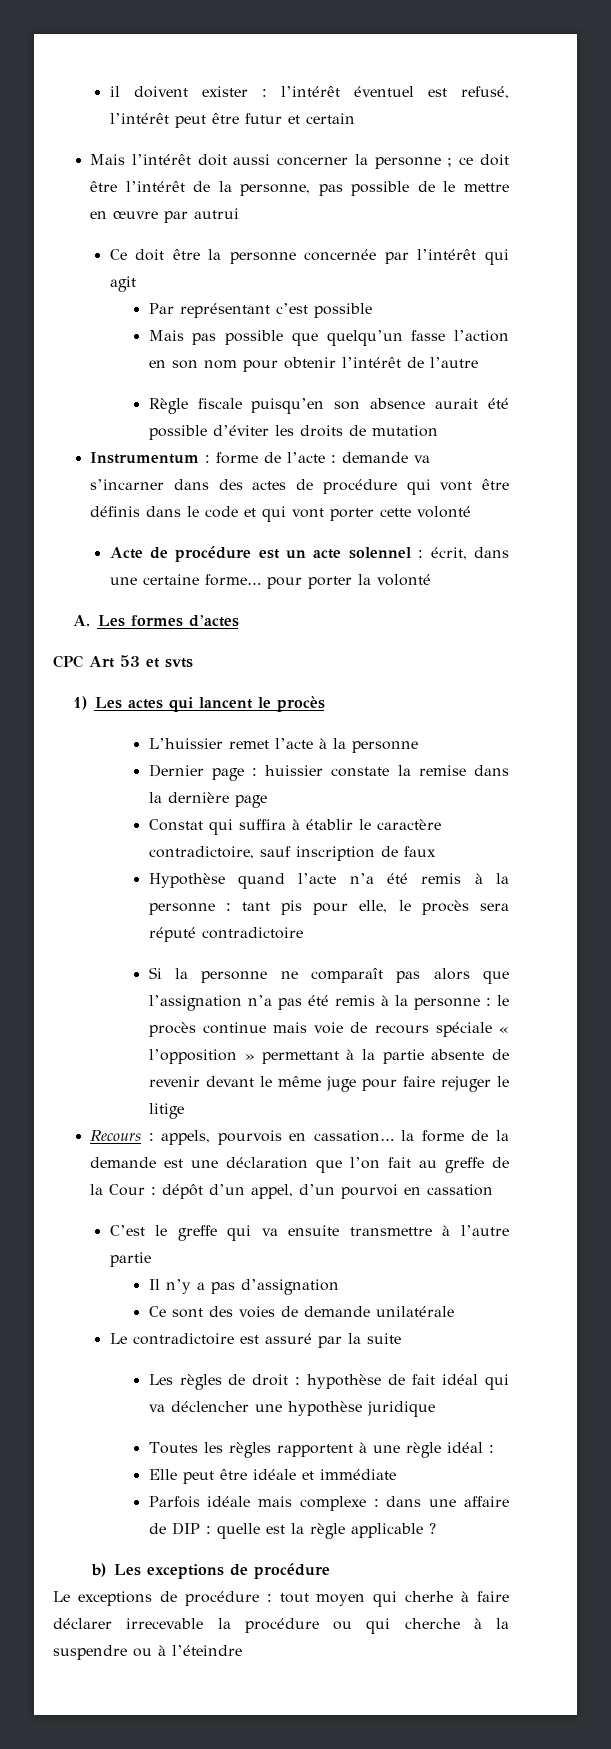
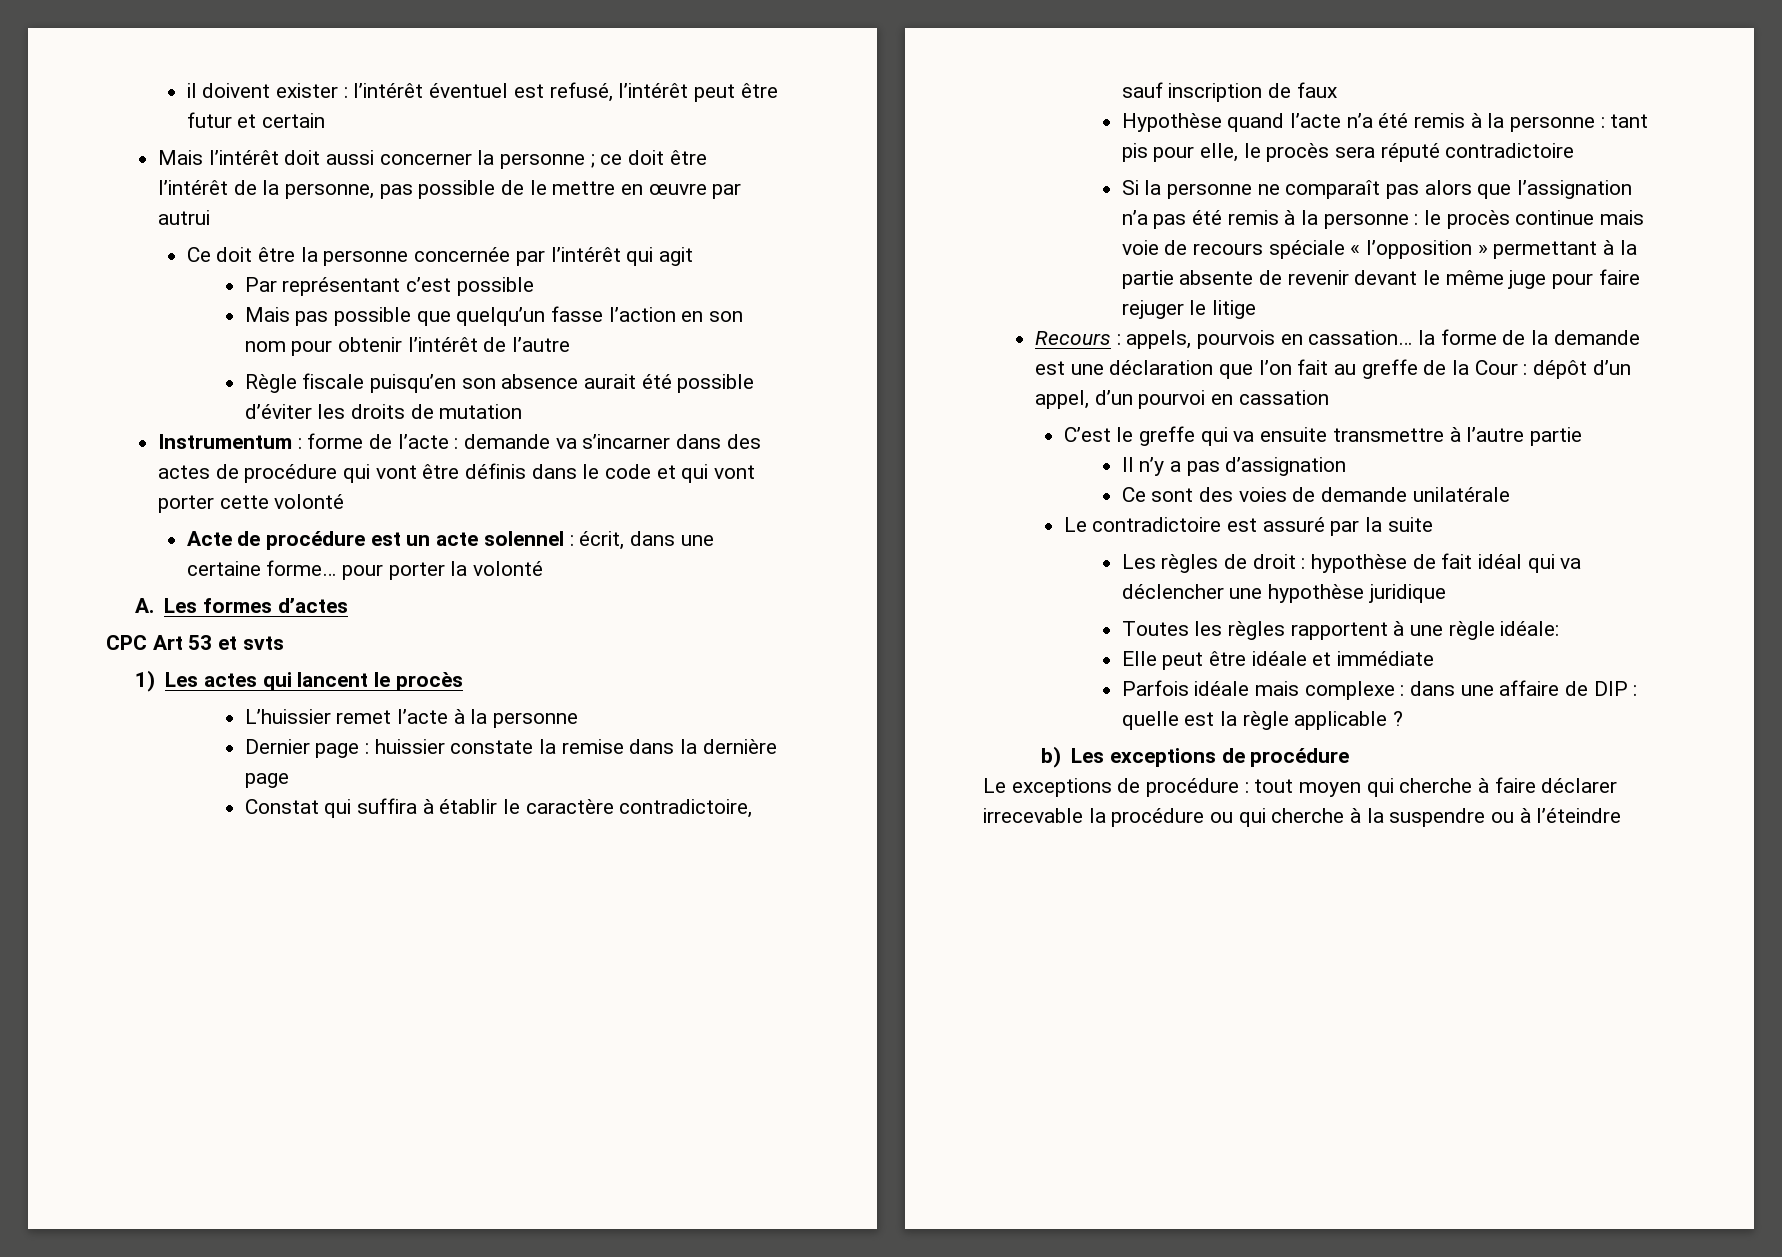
- Toutes les règles rapportent à une règle idéal :
+ Toutes les règles rapportent à une règle idéale:
- Le exceptions de procédure : tout moyen qui cherhe à faire déclarer irrecevable la procédure ou qui cherche à la suspendre ou à l’éteindre
+ Le exceptions de procédure : tout moyen qui cherche à faire déclarer irrecevable la procédure ou qui cherche à la suspendre ou à l’éteindre

